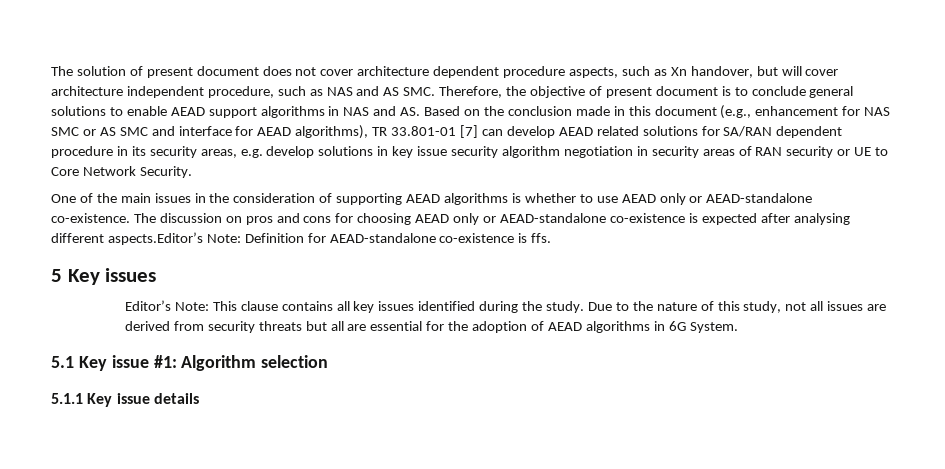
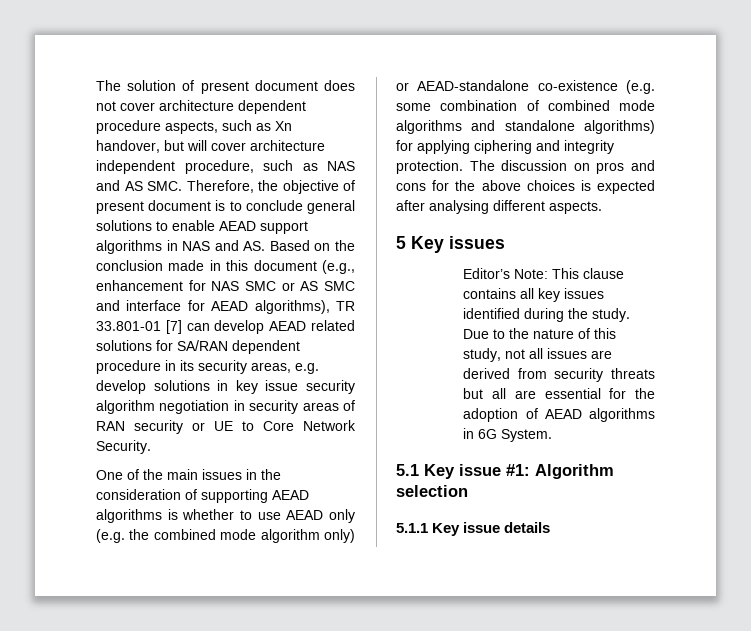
- One of the main issues in the consideration of supporting AEAD algorithms is whether to use AEAD only or AEAD-standalone co-existence.
+ One of the main issues in the consideration of supporting AEAD algorithms is whether to use AEAD only (e.g. the combined mode algorithm only) or AEAD-standalone co-existence (e.g. some combination of combined mode algorithms and standalone algorithms) for applying ciphering and integrity protection.
- The discussion on pros and cons for choosing AEAD only or AEAD-standalone co-existence is expected after analysing different aspects.Editor’s Note: Definition for AEAD-standalone co-existence is ffs.
+ The discussion on pros and cons for the above choices is expected after analysing different aspects.

